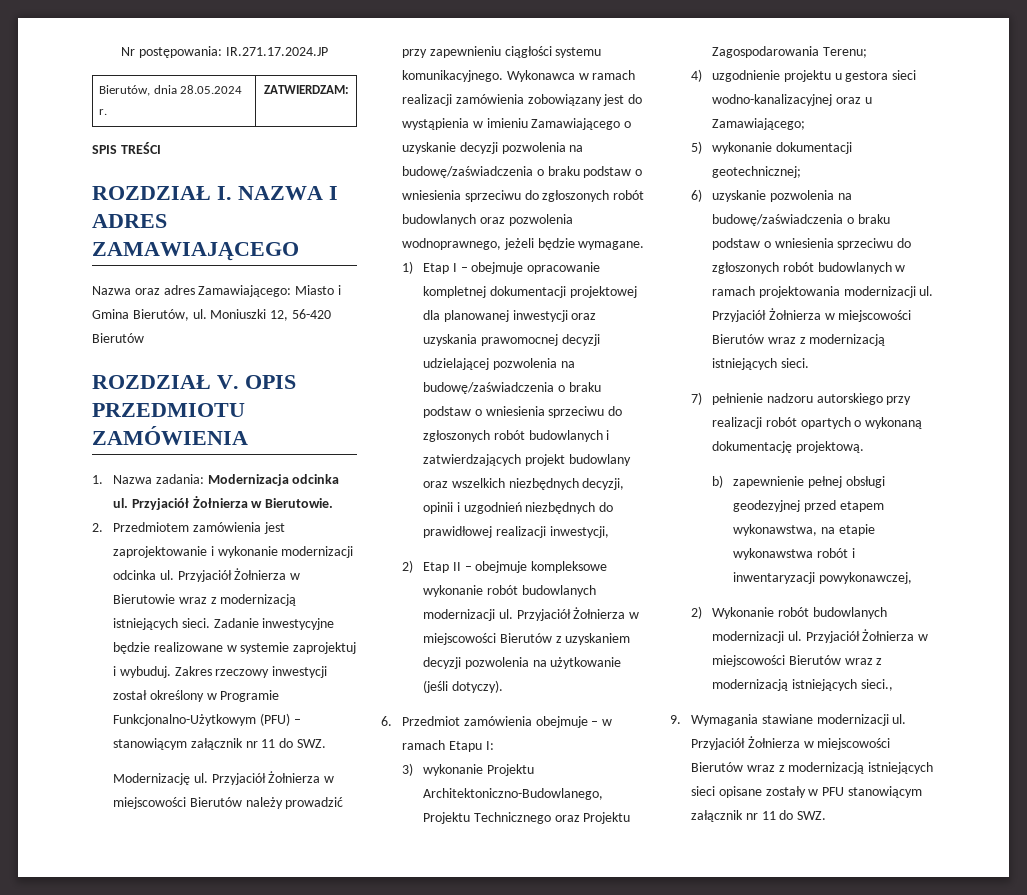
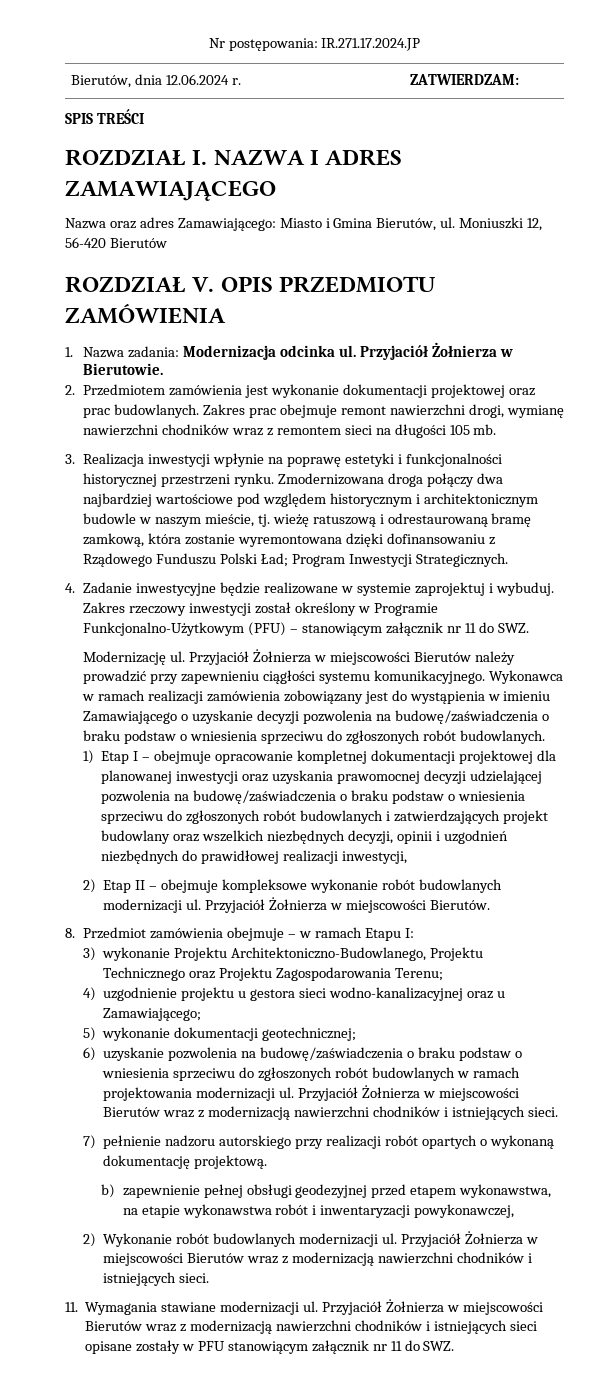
- Bierutów, dnia 28.05.2024 r. | ZATWIERDZAM:
+ Bierutów, dnia 12.06.2024 r. | ZATWIERDZAM:
- 2. Przedmiotem zamówienia jest zaprojektowanie i wykonanie modernizacji odcinka ul. Przyjaciół Żołnierza w Bierutowie wraz z modernizacją istniejących sieci. Zadanie inwestycyjne będzie realizowane w systemie zaprojektuj i wybuduj.
+ 2. Przedmiotem zamówienia jest wykonanie dokumentacji projektowej oraz prac budowlanych. Zakres prac obejmuje remont nawierzchni drogi, wymianę nawierzchni chodników wraz z remontem sieci na długości 105 mb.
+ 3. Realizacja inwestycji wpłynie na poprawę estetyki i funkcjonalności historycznej przestrzeni rynku. Zmodernizowana droga połączy dwa najbardziej wartościowe pod względem historycznym i architektonicznym budowle w naszym mieście, tj. wieżę ratuszową i odrestaurowaną bramę zamkową, która zostanie wyremontowana dzięki dofinansowaniu z Rządowego Funduszu Polski Ład; Program Inwestycji Strategicznych.
+ 4. Zadanie inwestycyjne będzie realizowane w systemie zaprojektuj i wybuduj.
- Wykonawca w ramach realizacji zamówienia zobowiązany jest do wystąpienia w imieniu Zamawiającego o uzyskanie decyzji pozwolenia na budowę/zaświadczenia o braku podstaw o wniesienia sprzeciwu do zgłoszonych robót budowlanych oraz pozwolenia wodnoprawnego, jeżeli będzie wymagane.
+ Wykonawca w ramach realizacji zamówienia zobowiązany jest do wystąpienia w imieniu Zamawiającego o uzyskanie decyzji pozwolenia na budowę/zaświadczenia o braku podstaw o wniesienia sprzeciwu do zgłoszonych robót budowlanych.
- Przyjaciół Żołnierza w miejscowości Bierutów z uzyskaniem decyzji pozwolenia na użytkowanie (jeśli dotyczy).
- 6. Przedmiot zamówienia obejmuje – w ramach Etapu I:
+ Przyjaciół Żołnierza w miejscowości Bierutów.
+ 8. Przedmiot zamówienia obejmuje – w ramach Etapu I:
- 6) uzyskanie pozwolenia na budowę/zaświadczenia o braku podstaw o wniesienia sprzeciwu do zgłoszonych robót budowlanych w ramach projektowania modernizacji ul. Przyjaciół Żołnierza w miejscowości Bierutów wraz z modernizacją istniejących sieci.
+ 6) uzyskanie pozwolenia na budowę/zaświadczenia o braku podstaw o wniesienia sprzeciwu do zgłoszonych robót budowlanych w ramach projektowania modernizacji ul. Przyjaciół Żołnierza w miejscowości Bierutów wraz z modernizacją nawierzchni chodników i istniejących sieci.
- 2) Wykonanie robót budowlanych modernizacji ul. Przyjaciół Żołnierza w miejscowości Bierutów wraz z modernizacją istniejących sieci.,
- 9. Wymagania stawiane modernizacji ul.
+ 2) Wykonanie robót budowlanych modernizacji ul. Przyjaciół Żołnierza w miejscowości Bierutów wraz z modernizacją nawierzchni chodników i istniejących sieci.
+ 11. Wymagania stawiane modernizacji ul.
- Przyjaciół Żołnierza w miejscowości Bierutów wraz z modernizacją istniejących sieci opisane zostały w PFU stanowiącym załącznik nr 11 do SWZ.
+ Przyjaciół Żołnierza w miejscowości Bierutów wraz z modernizacją nawierzchni chodników i istniejących sieci opisane zostały w PFU stanowiącym załącznik nr 11 do SWZ.

